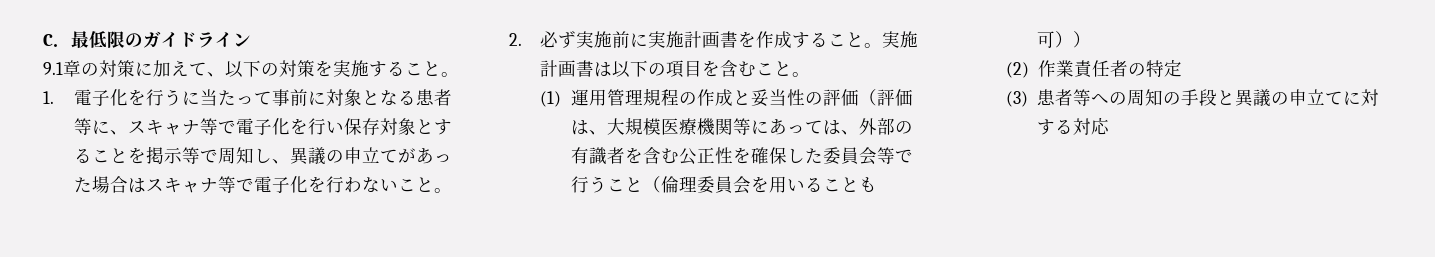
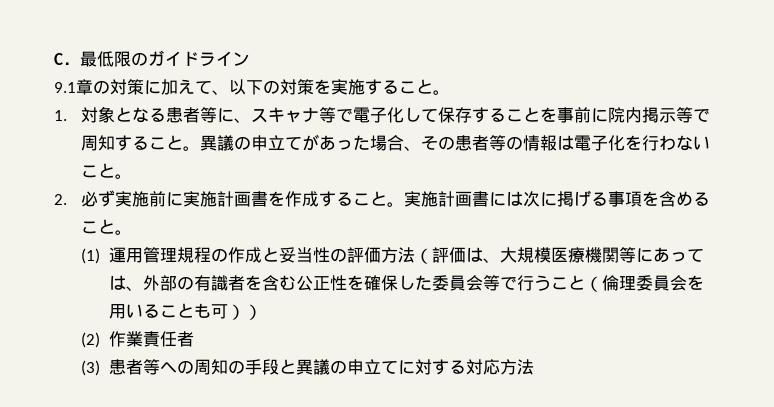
- 1.電子化を行うに当たって事前に対象となる患者等に、スキャナ等で電子化を行い保存対象とすることを掲示等で周知し、異議の申立てがあった場合はスキャナ等で電子化を行わないこと。
+ 1.対象となる患者等に、スキャナ等で電子化して保存することを事前に院内掲示等で周知すること。異議の申立てがあった場合、その患者等の情報は電子化を行わないこと。
- 実施計画書は以下の項目を含むこと。
+ 実施計画書には次に掲げる事項を含めること。
- (1)運用管理規程の作成と妥当性の評価（評価は、大規模医療機関等にあっては、外部の有識者を含む公正性を確保した委員会等で行うこと（倫理委員会を用いることも可））
+ (1)運用管理規程の作成と妥当性の評価方法（評価は、大規模医療機関等にあっては、外部の有識者を含む公正性を確保した委員会等で行うこと（倫理委員会を用いることも可））
- (2)作業責任者の特定
+ (2)作業責任者
- (3)患者等への周知の手段と異議の申立てに対する対応
+ (3)患者等への周知の手段と異議の申立てに対する対応方法

